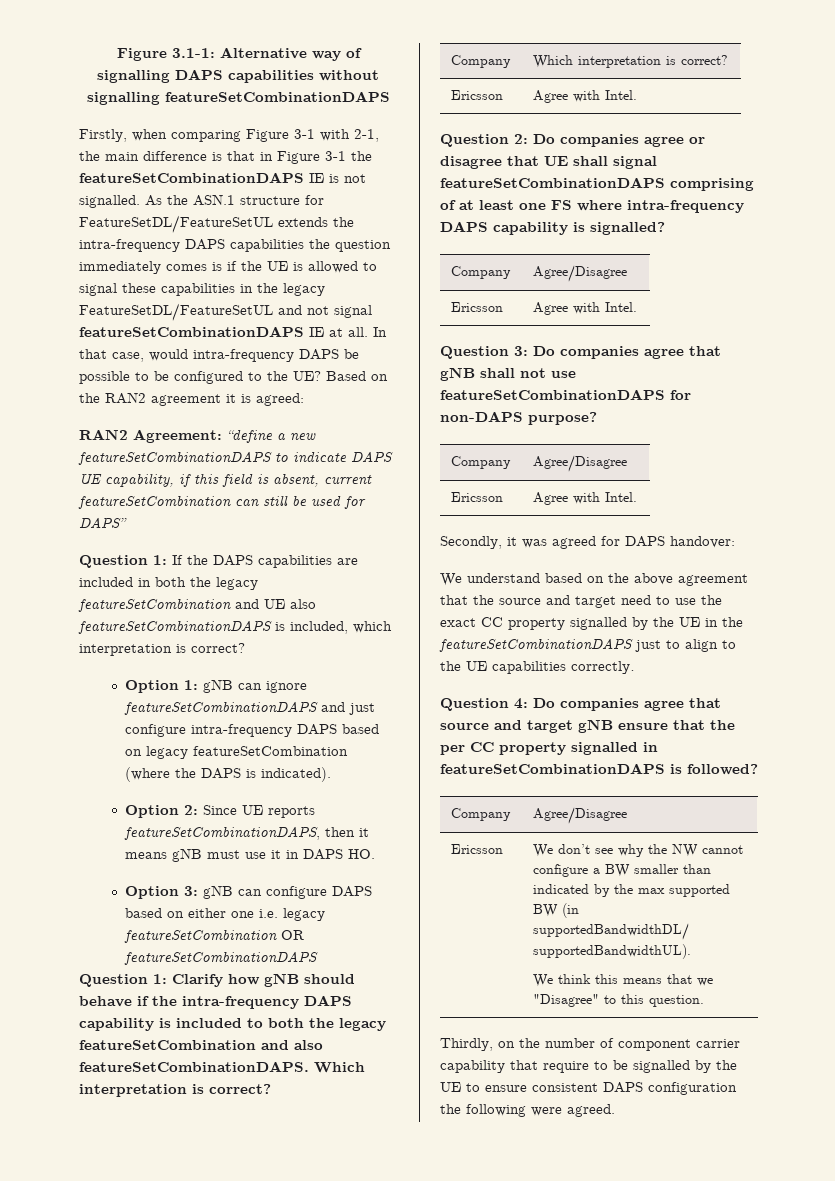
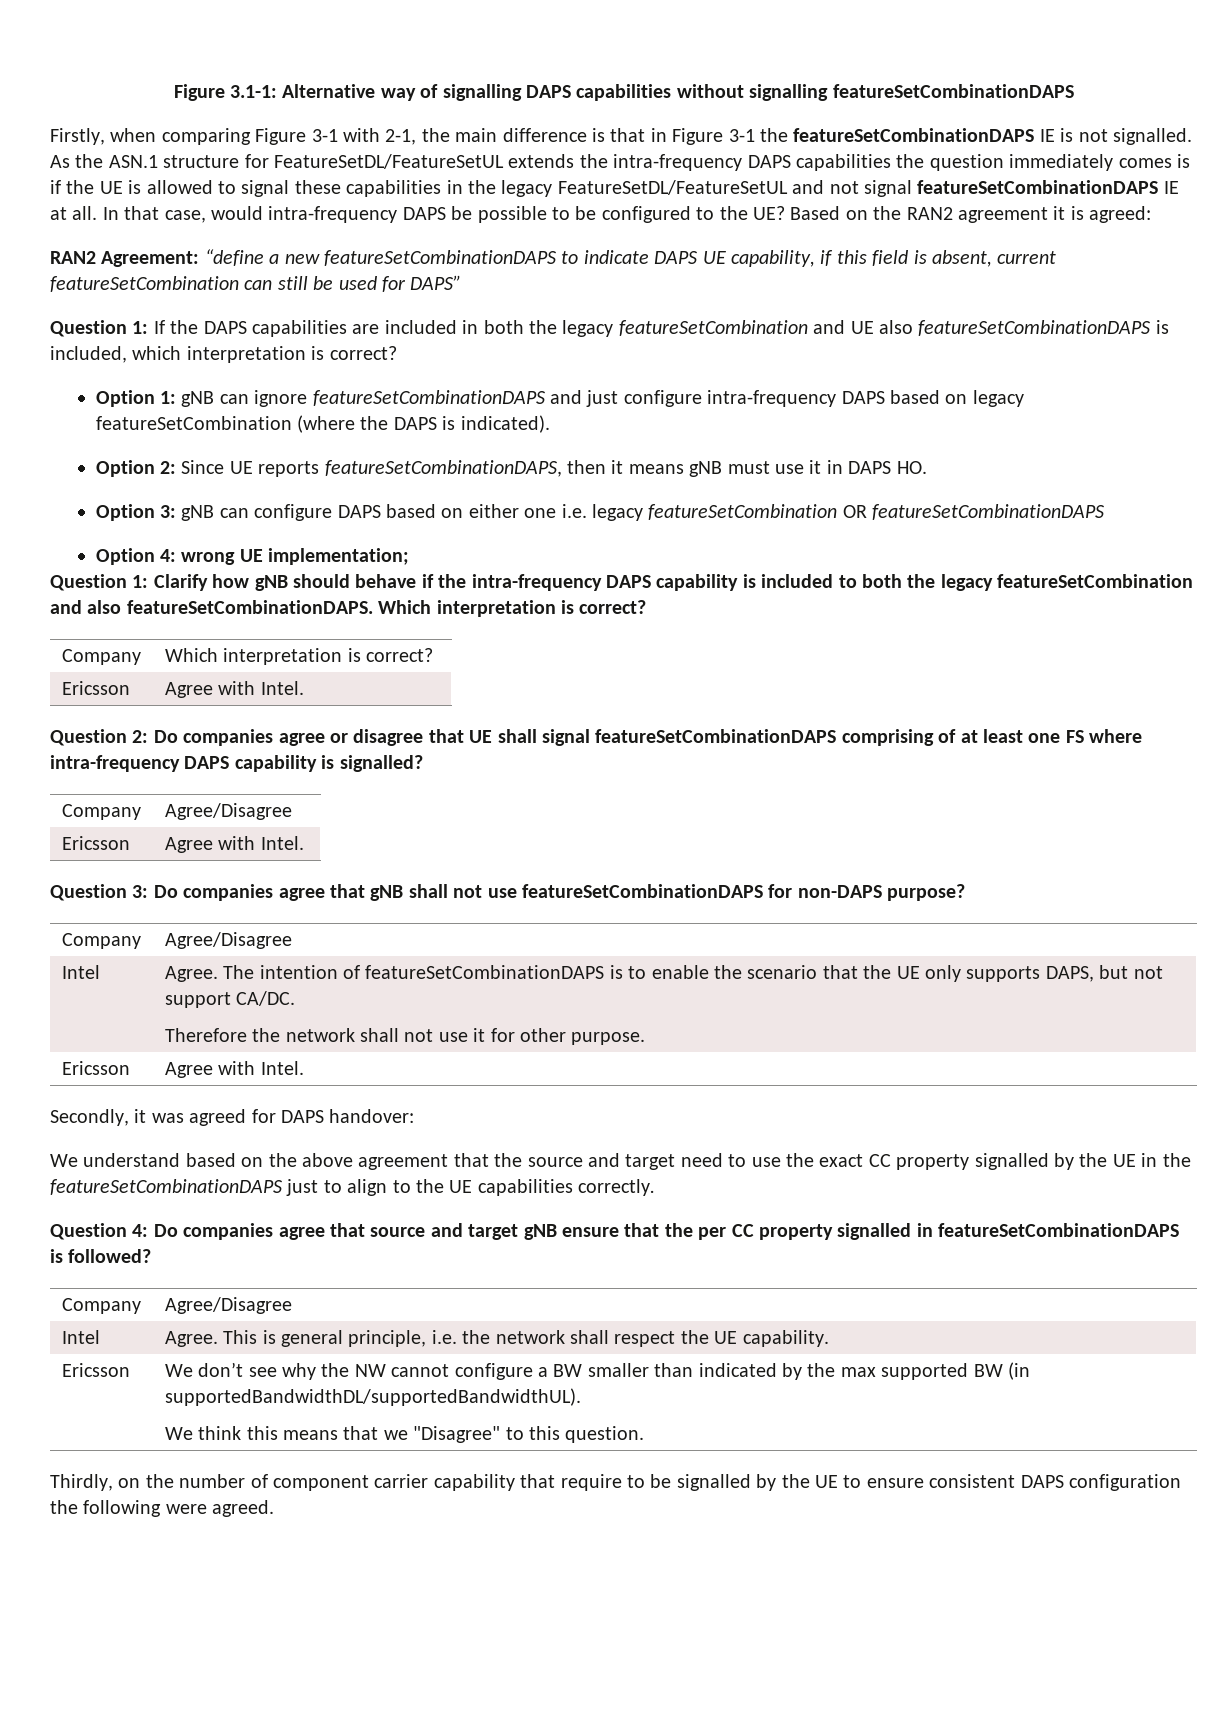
+ Option 4: wrong UE implementation;
+ Intel | Agree. The intention of featureSetCombinationDAPS is to enable the scenario that the UE only supports DAPS, but not support CA/DC.
+ Therefore the network shall not use it for other purpose.
+ Intel | Agree. This is general principle, i.e. the network shall respect the UE capability.

